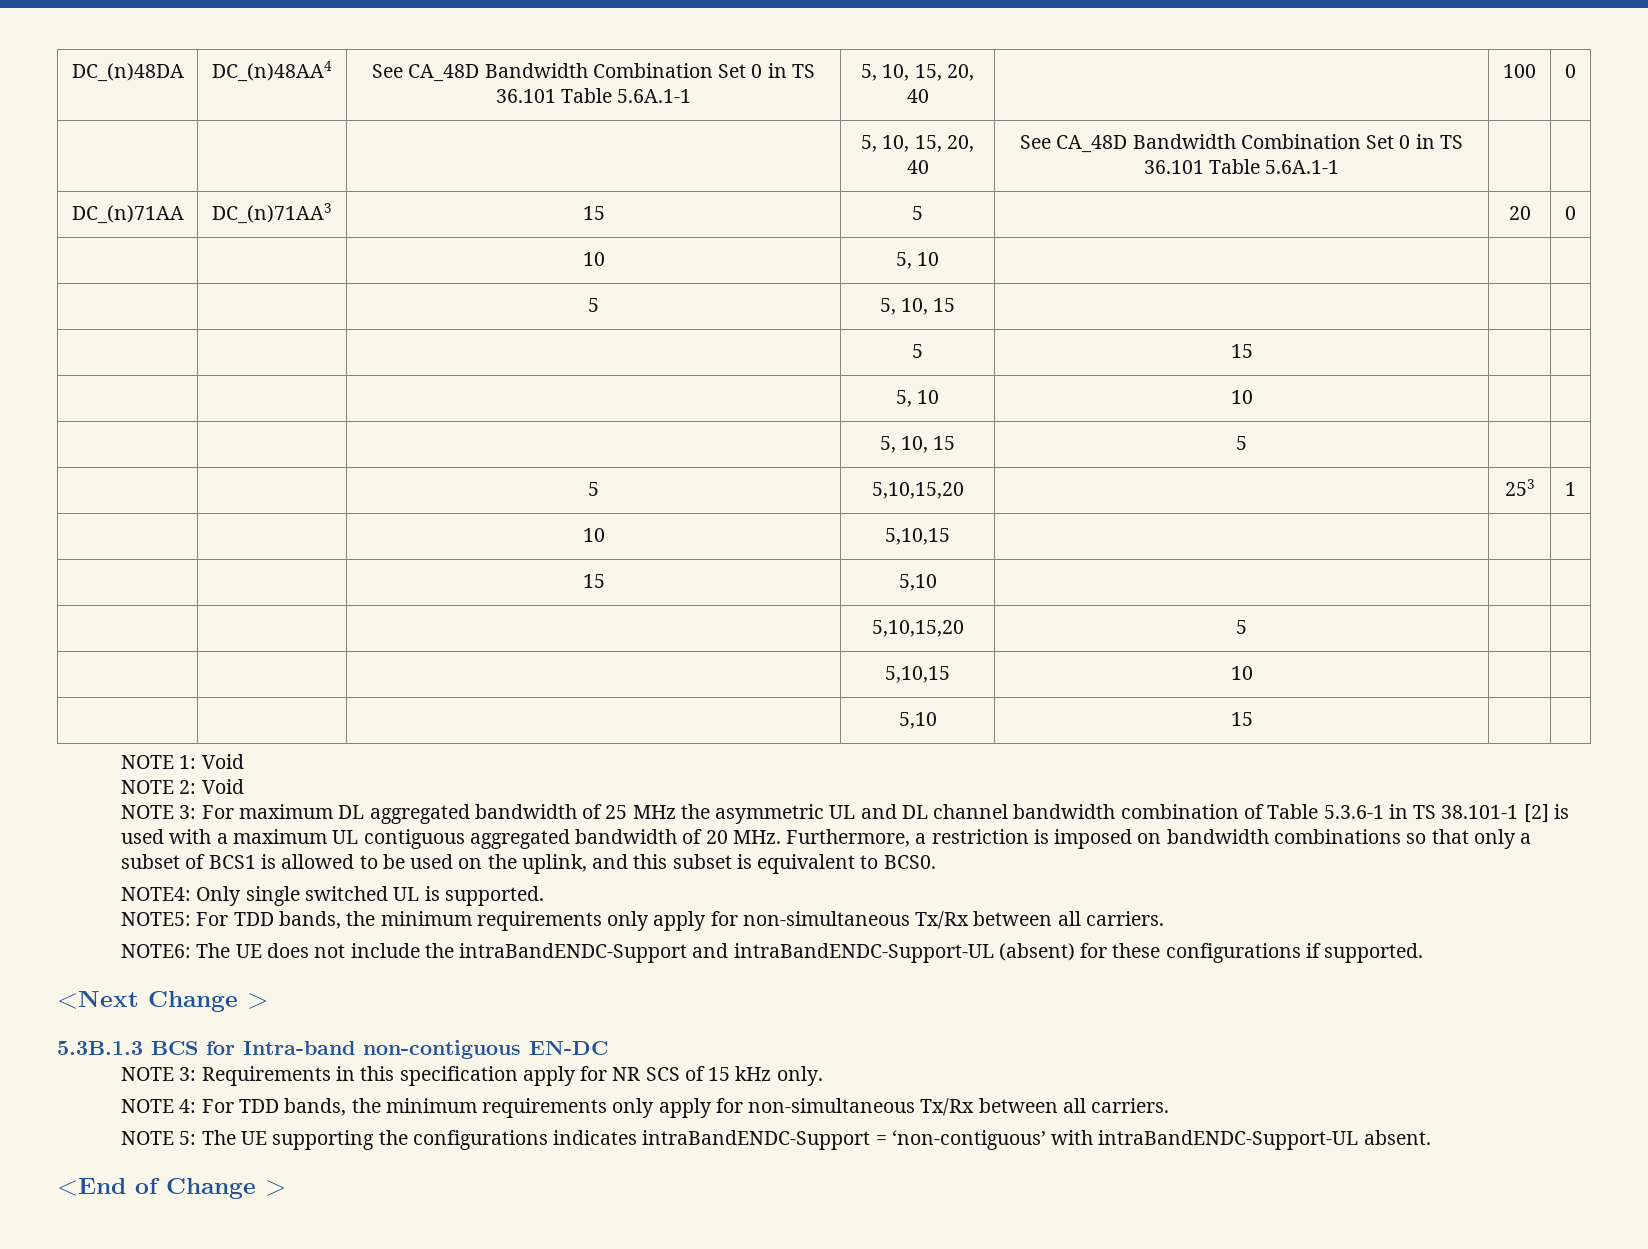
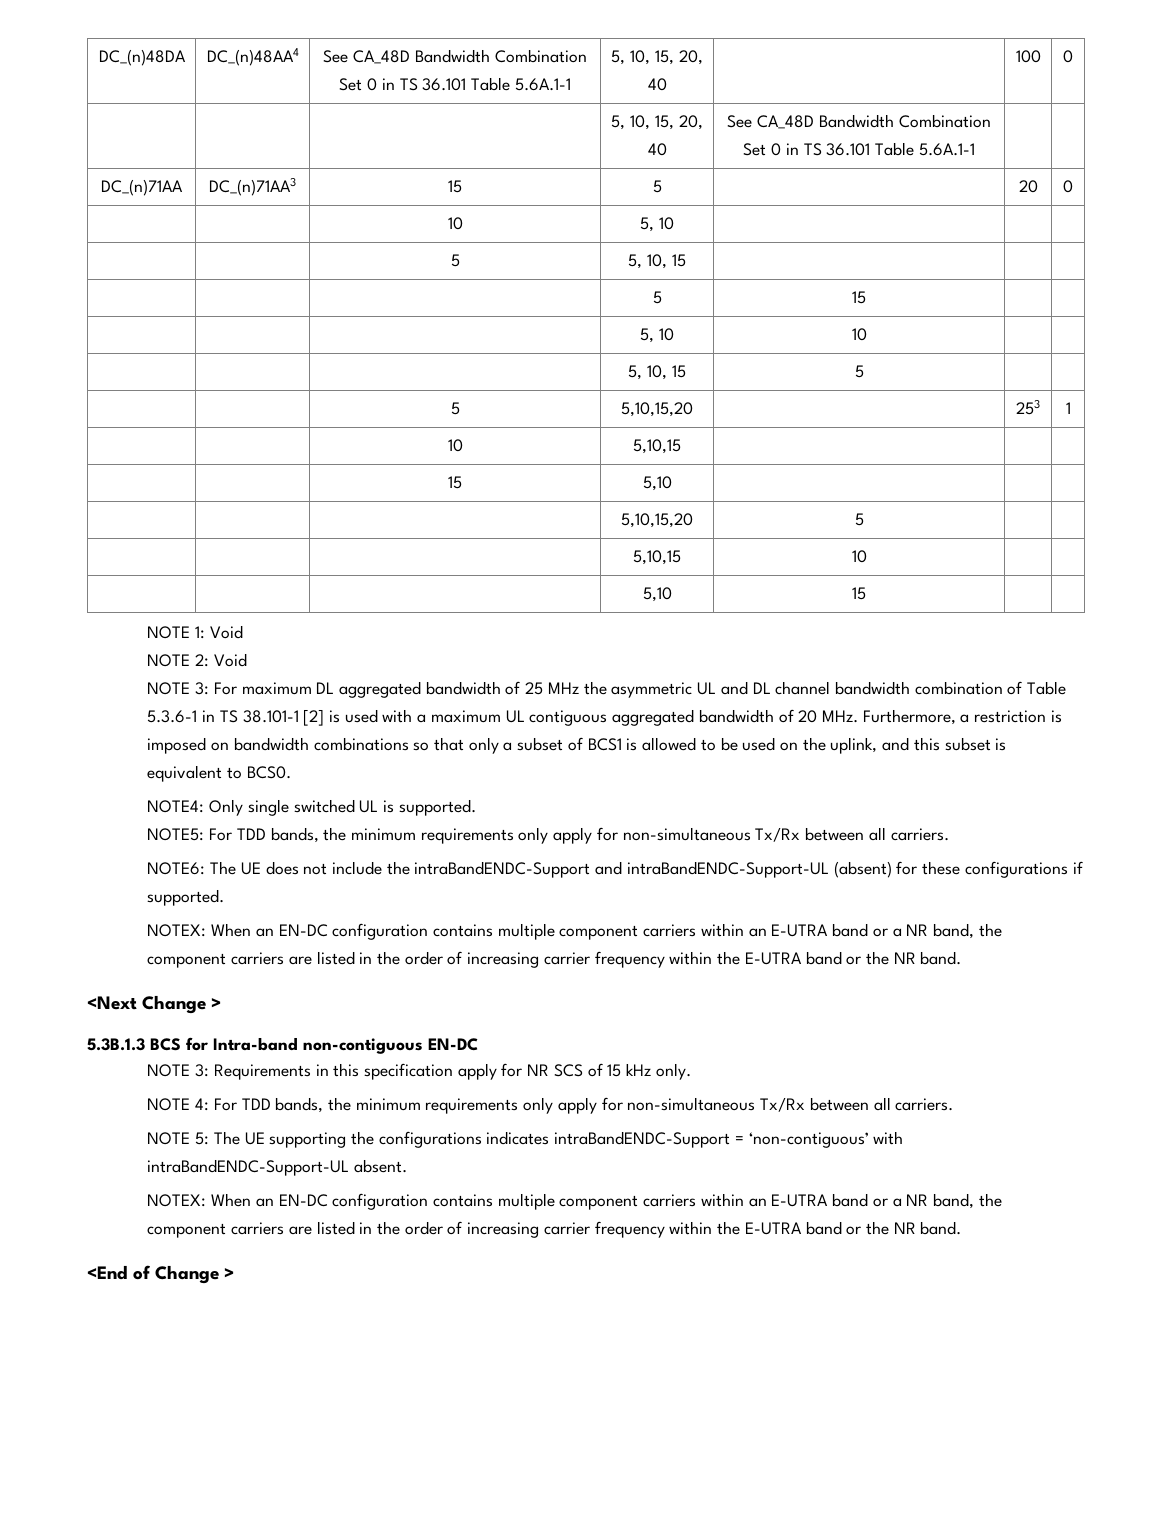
  NOTE6: The UE does not include the intraBandENDC-Support and intraBandENDC-Support-UL (absent) for these configurations if supported.
+ NOTEX: When an EN-DC configuration contains multiple component carriers within an E-UTRA band or a NR band, the component carriers are listed in the order of increasing carrier frequency within the E-UTRA band or the NR band.
  NOTE 5: The UE supporting the configurations indicates intraBandENDC-Support = ‘non-contiguous’ with intraBandENDC-Support-UL absent.
+ NOTEX: When an EN-DC configuration contains multiple component carriers within an E-UTRA band or a NR band, the component carriers are listed in the order of increasing carrier frequency within the E-UTRA band or the NR band.

